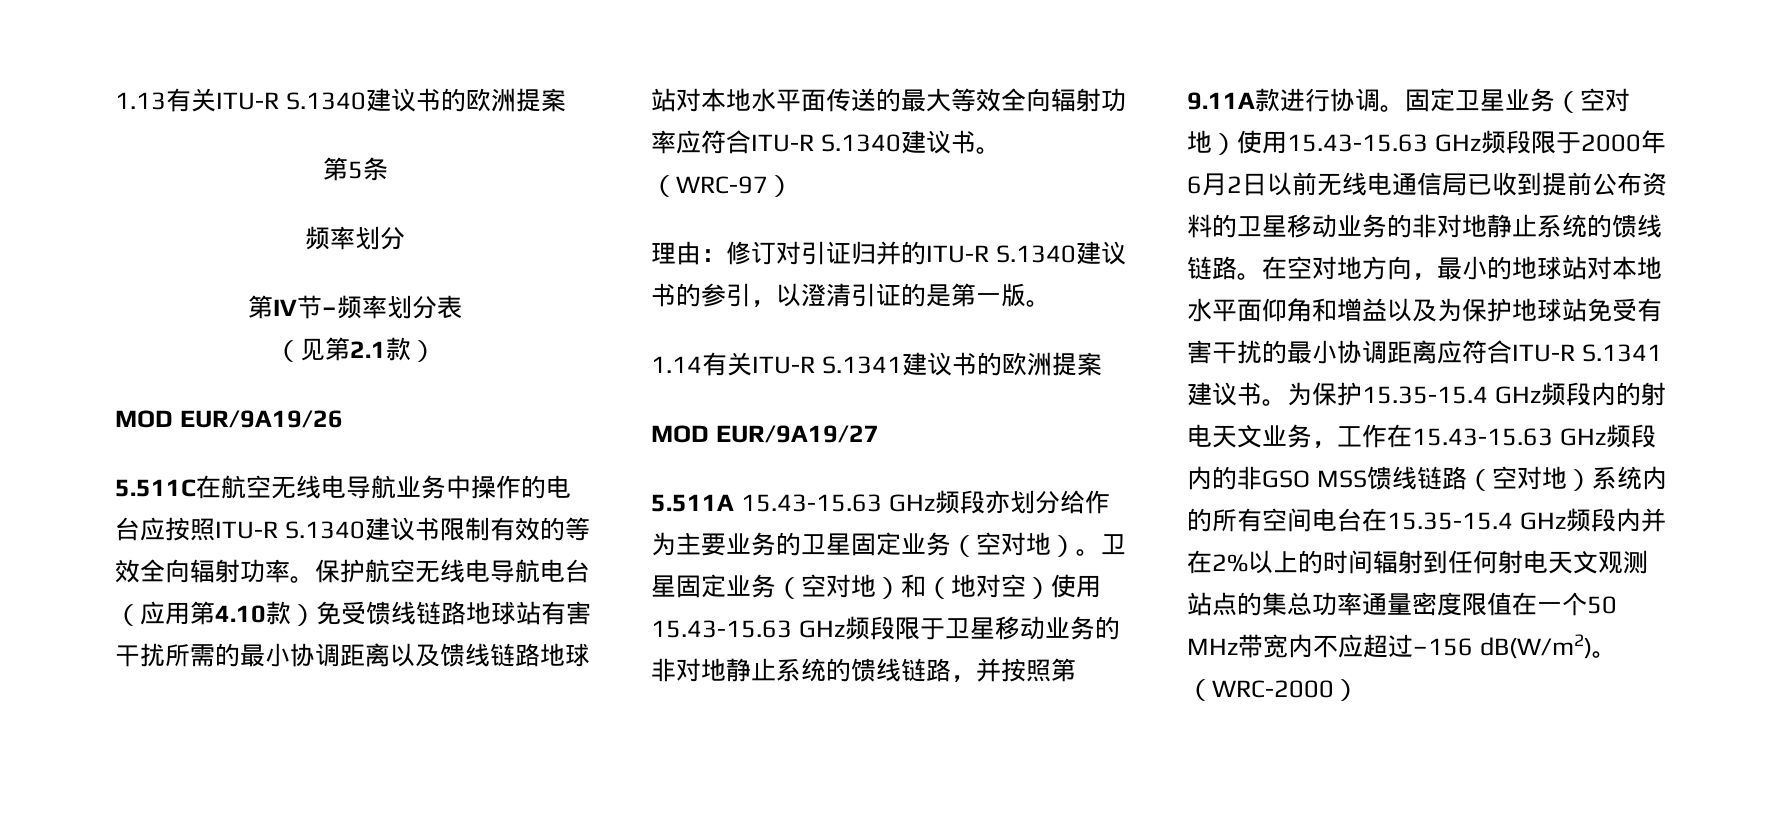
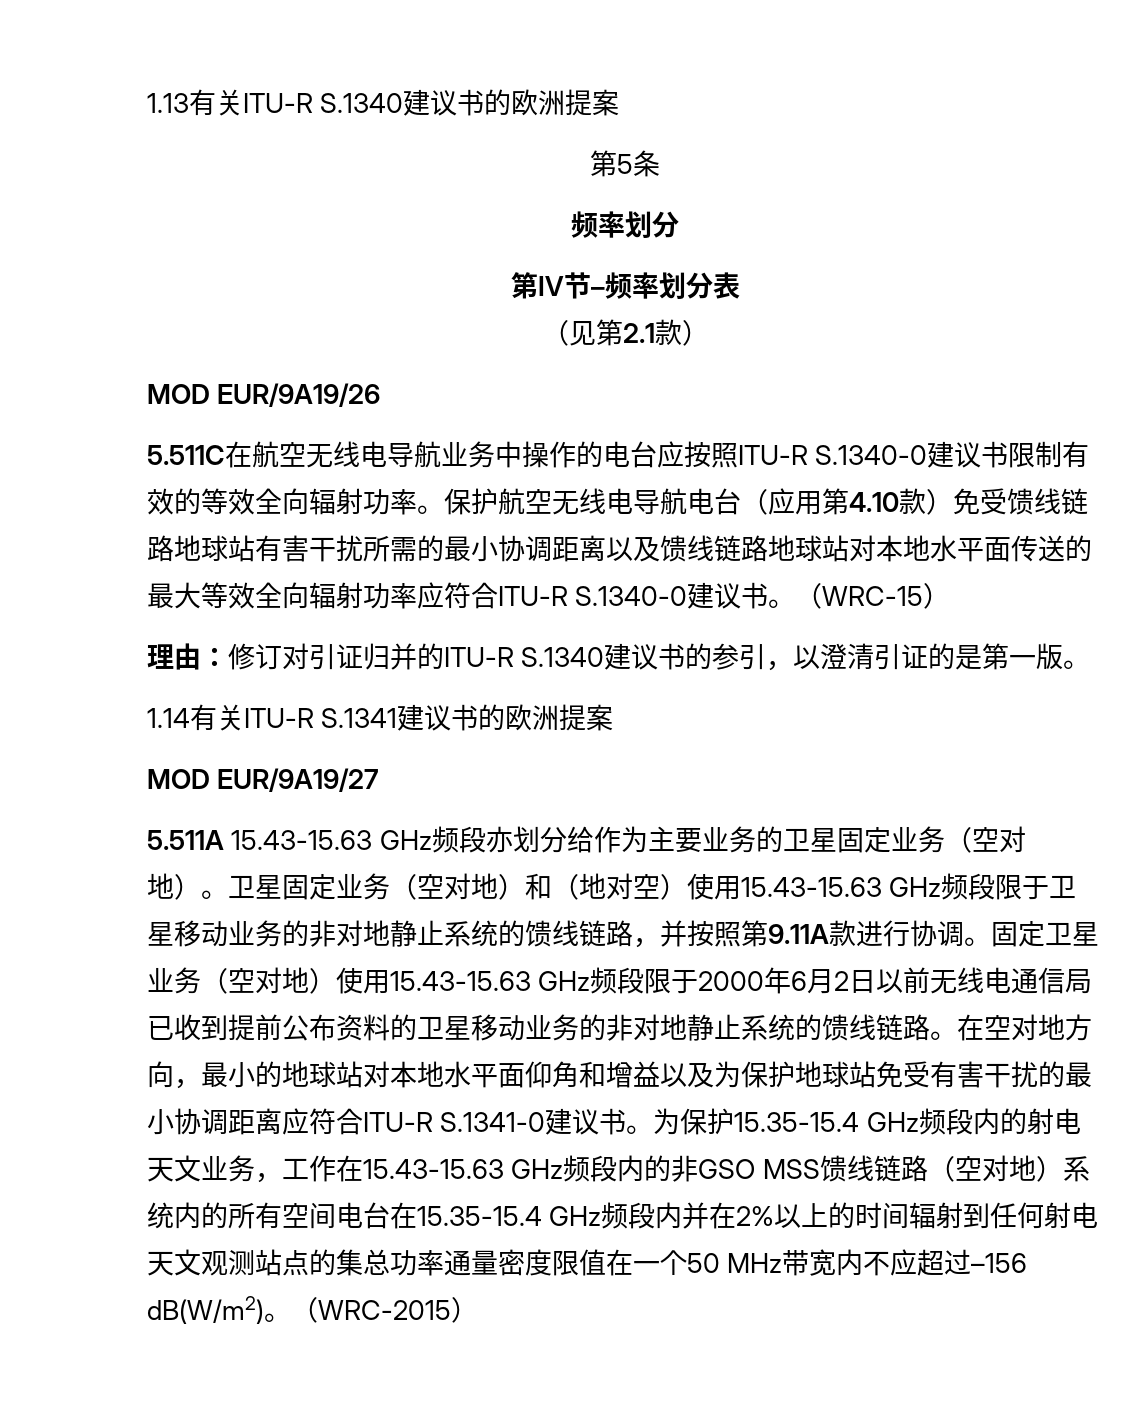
- 5.511C在航空无线电导航业务中操作的电台应按照ITU-R S.1340建议书限制有效的等效全向辐射功率。
+ 5.511C在航空无线电导航业务中操作的电台应按照ITU-R S.1340-0建议书限制有效的等效全向辐射功率。
- 保护航空无线电导航电台（应用第4.10款）免受馈线链路地球站有害干扰所需的最小协调距离以及馈线链路地球站对本地水平面传送的最大等效全向辐射功率应符合ITU-R S.1340建议书。
+ 保护航空无线电导航电台（应用第4.10款）免受馈线链路地球站有害干扰所需的最小协调距离以及馈线链路地球站对本地水平面传送的最大等效全向辐射功率应符合ITU-R S.1340-0建议书。
- （WRC-97）
+ （WRC-15）
- 在空对地方向，最小的地球站对本地水平面仰角和增益以及为保护地球站免受有害干扰的最小协调距离应符合ITU-R S.1341建议书。
+ 在空对地方向，最小的地球站对本地水平面仰角和增益以及为保护地球站免受有害干扰的最小协调距离应符合ITU-R S.1341-0建议书。
- （WRC-2000）
+ （WRC-2015）

